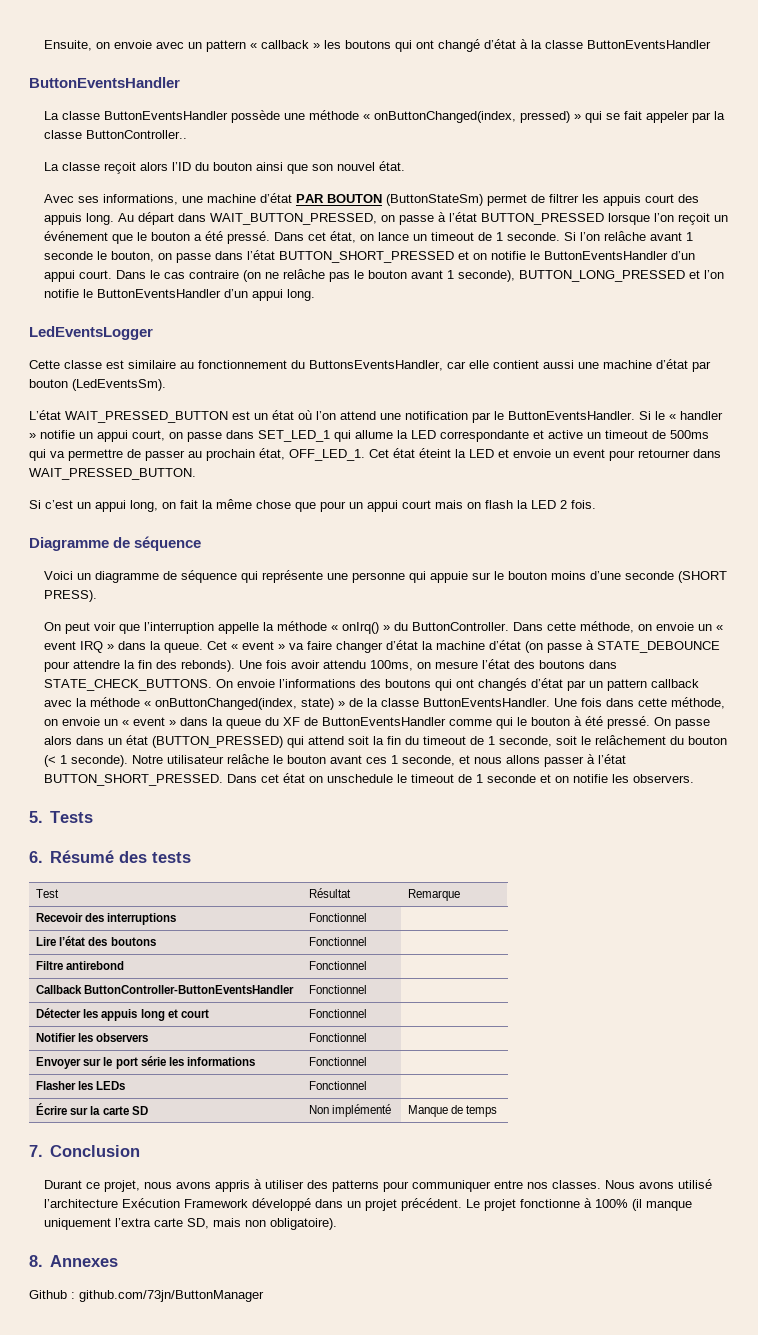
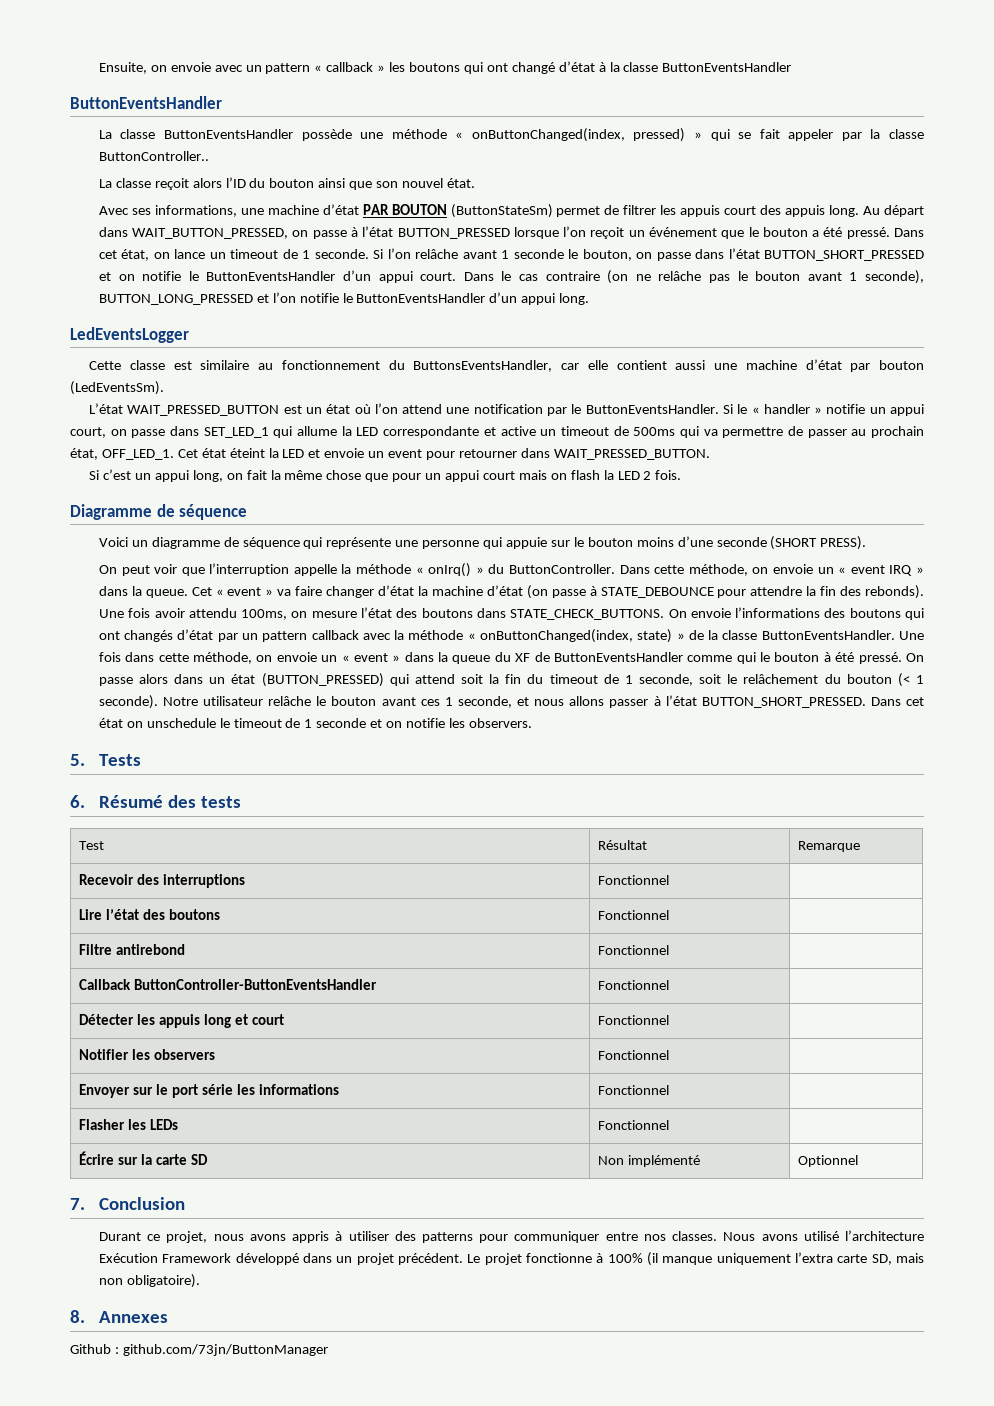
- Écrire sur la carte SD | Non implémenté | Manque de temps
+ Écrire sur la carte SD | Non implémenté | Optionnel

